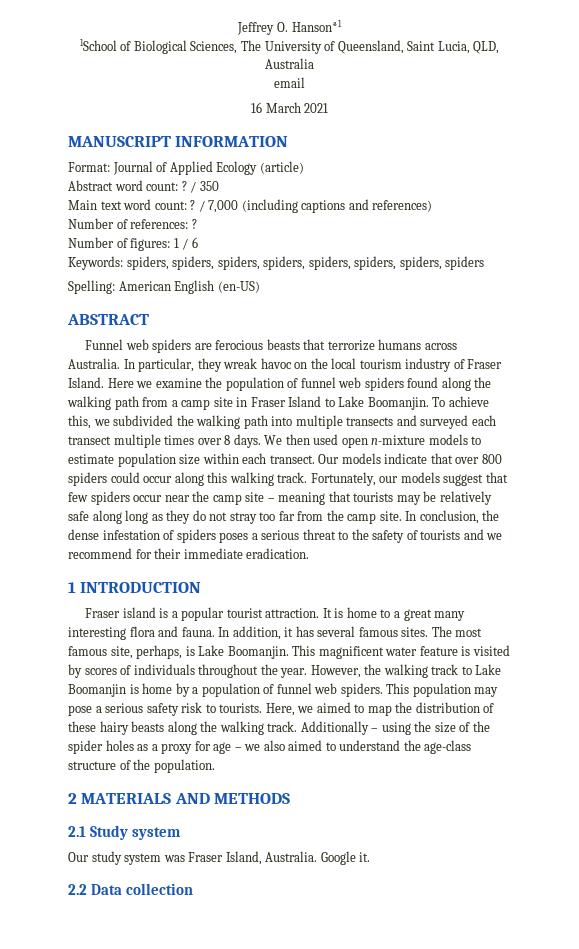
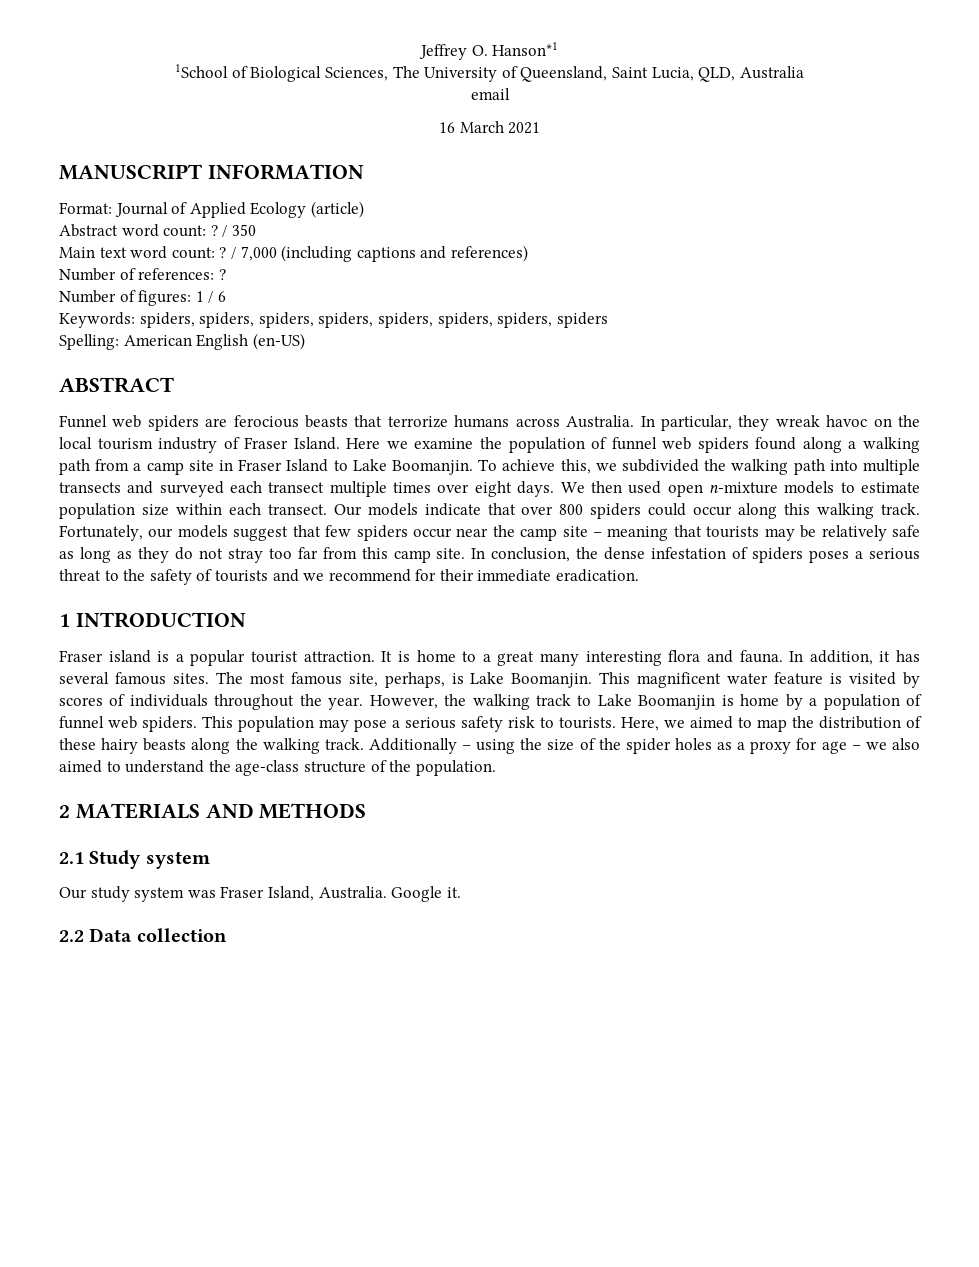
- Here we examine the population of funnel web spiders found along the walking path from a camp site in Fraser Island to Lake Boomanjin.
+ Here we examine the population of funnel web spiders found along a walking path from a camp site in Fraser Island to Lake Boomanjin.
- To achieve this, we subdivided the walking path into multiple transects and surveyed each transect multiple times over 8 days.
+ To achieve this, we subdivided the walking path into multiple transects and surveyed each transect multiple times over eight days.
- Fortunately, our models suggest that few spiders occur near the camp site – meaning that tourists may be relatively safe along long as they do not stray too far from the camp site.
+ Fortunately, our models suggest that few spiders occur near the camp site – meaning that tourists may be relatively safe as long as they do not stray too far from this camp site.

